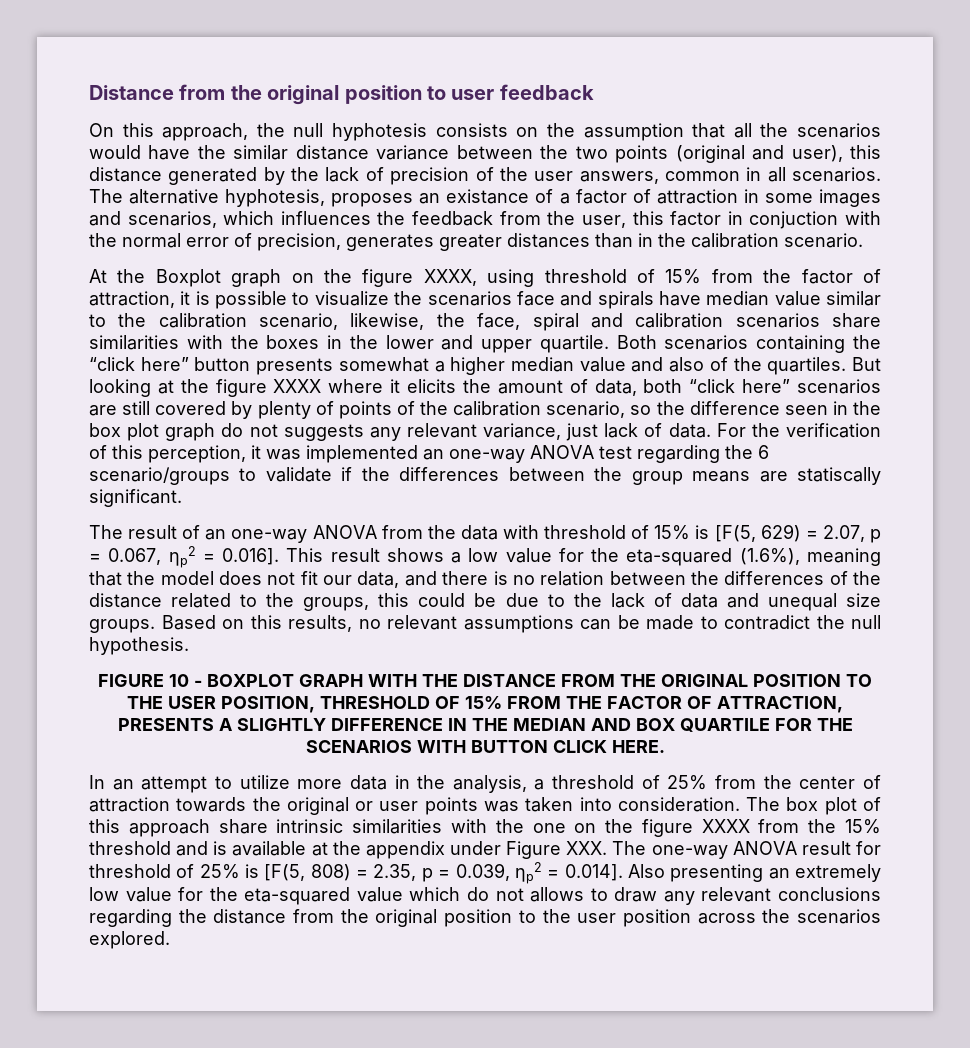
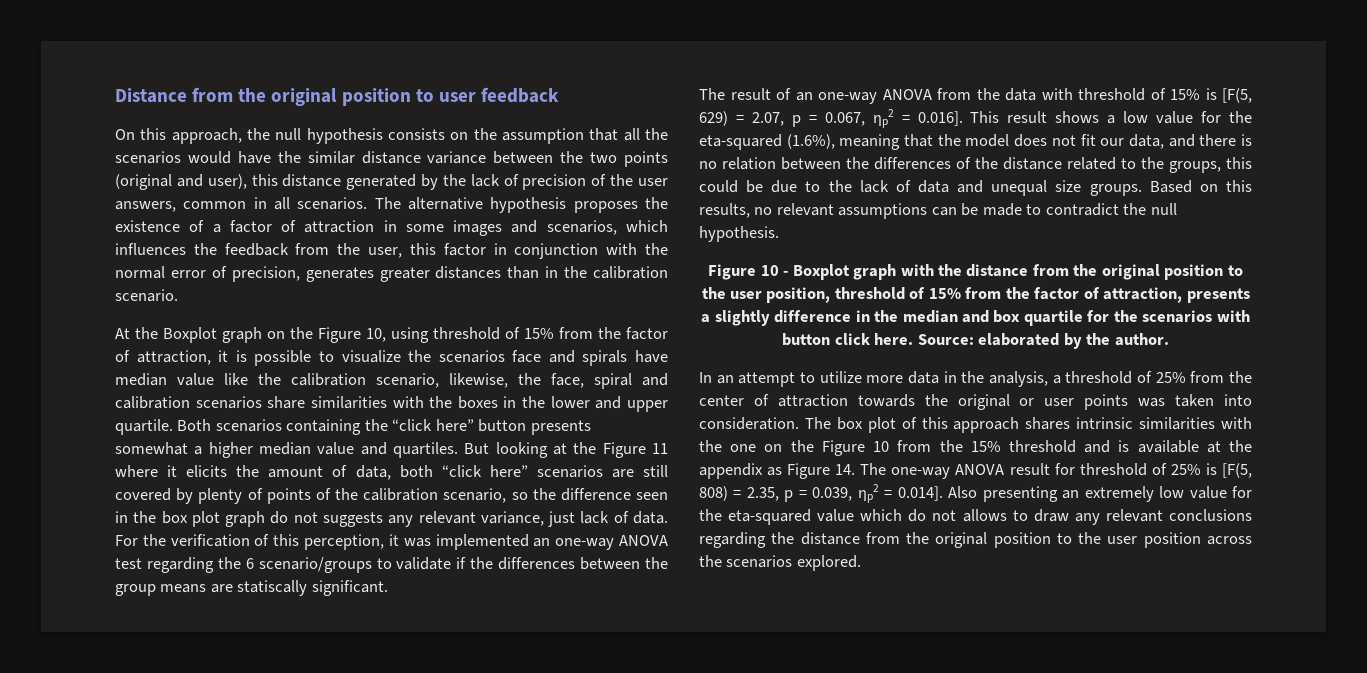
- On this approach, the null hyphotesis consists on the assumption that all the scenarios would have the similar distance variance between the two points (original and user), this distance generated by the lack of precision of the user answers, common in all scenarios.
+ On this approach, the null hypothesis consists on the assumption that all the scenarios would have the similar distance variance between the two points (original and user), this distance generated by the lack of precision of the user answers, common in all scenarios.
- The alternative hyphotesis, proposes an existance of a factor of attraction in some images and scenarios, which influences the feedback from the user, this factor in conjuction with the normal error of precision, generates greater distances than in the calibration scenario.
+ The alternative hypothesis proposes the existence of a factor of attraction in some images and scenarios, which influences the feedback from the user, this factor in conjunction with the normal error of precision, generates greater distances than in the calibration scenario.
- At the Boxplot graph on the figure XXXX, using threshold of 15% from the factor of attraction, it is possible to visualize the scenarios face and spirals have median value similar to the calibration scenario, likewise, the face, spiral and calibration scenarios share similarities with the boxes in the lower and upper quartile.
+ At the Boxplot graph on the Figure 10, using threshold of 15% from the factor of attraction, it is possible to visualize the scenarios face and spirals have median value like the calibration scenario, likewise, the face, spiral and calibration scenarios share similarities with the boxes in the lower and upper quartile.
- Both scenarios containing the “click here” button presents somewhat a higher median value and also of the quartiles.
+ Both scenarios containing the “click here” button presents somewhat a higher median value and quartiles.
- But looking at the figure XXXX where it elicits the amount of data, both “click here” scenarios are still covered by plenty of points of the calibration scenario, so the difference seen in the box plot graph do not suggests any relevant variance, just lack of data.
+ But looking at the Figure 11 where it elicits the amount of data, both “click here” scenarios are still covered by plenty of points of the calibration scenario, so the difference seen in the box plot graph do not suggests any relevant variance, just lack of data.
- FIGURE 10 - BOXPLOT GRAPH WITH THE DISTANCE FROM THE ORIGINAL POSITION TO THE USER POSITION, THRESHOLD OF 15% FROM THE FACTOR OF ATTRACTION, PRESENTS A SLIGHTLY DIFFERENCE IN THE MEDIAN AND BOX QUARTILE FOR THE SCENARIOS WITH BUTTON CLICK HERE.
+ Figure 10 - Boxplot graph with the distance from the original position to the user position, threshold of 15% from the factor of attraction, presents a slightly difference in the median and box quartile for the scenarios with button click here. Source: elaborated by the author.
- The box plot of this approach share intrinsic similarities with the one on the figure XXXX from the 15% threshold and is available at the appendix under Figure XXX. The one-way ANOVA result for threshold of 25% is [F(5, 808) = 2.35, p = 0.039, ηp2 = 0.014]. Also presenting an extremely low value for the eta-squared value which do not allows to draw any relevant conclusions regarding the distance from the original position to the user position across the scenarios explored.
+ The box plot of this approach shares intrinsic similarities with the one on the Figure 10 from the 15% threshold and is available at the appendix as Figure 14. The one-way ANOVA result for threshold of 25% is [F(5, 808) = 2.35, p = 0.039, ηp2 = 0.014]. Also presenting an extremely low value for the eta-squared value which do not allows to draw any relevant conclusions regarding the distance from the original position to the user position across the scenarios explored.

